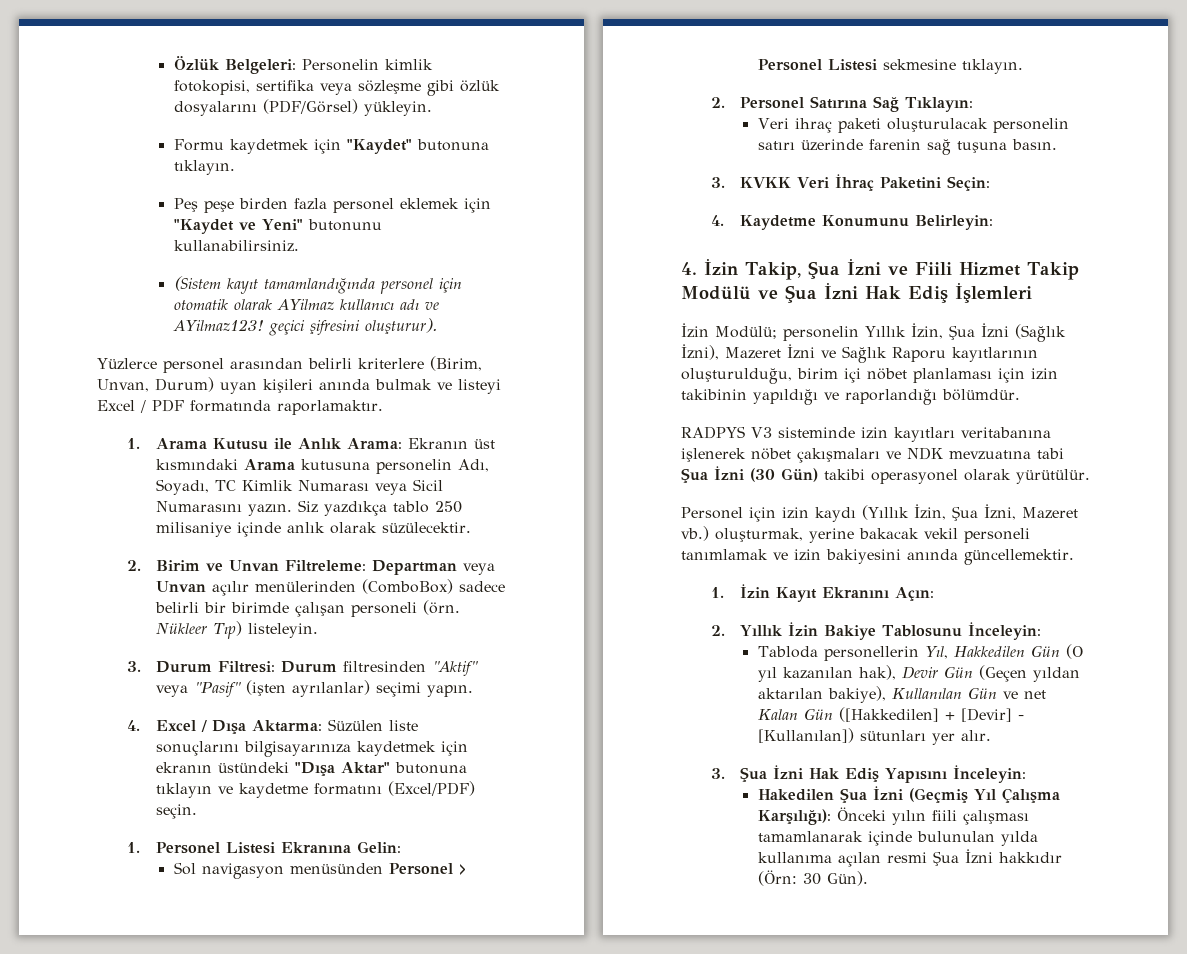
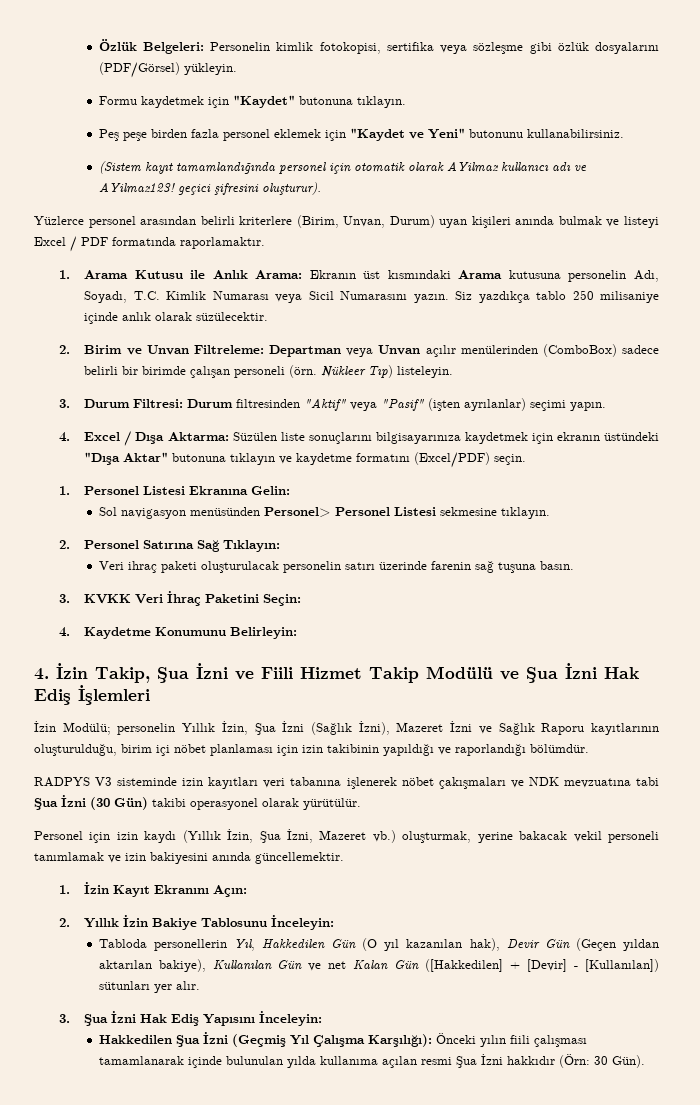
- 1. Arama Kutusu ile Anlık Arama: Ekranın üst kısmındaki Arama kutusuna personelin Adı, Soyadı, TC Kimlik Numarası veya Sicil Numarasını yazın.
+ 1. Arama Kutusu ile Anlık Arama: Ekranın üst kısmındaki Arama kutusuna personelin Adı, Soyadı, T.C. Kimlik Numarası veya Sicil Numarasını yazın.
- Sol navigasyon menüsünden Personel > Personel Listesi sekmesine tıklayın.
+ Sol navigasyon menüsünden Personel> Personel Listesi sekmesine tıklayın.
- RADPYS V3 sisteminde izin kayıtları veritabanına işlenerek nöbet çakışmaları ve NDK mevzuatına tabi Şua İzni (30 Gün) takibi operasyonel olarak yürütülür.
+ RADPYS V3 sisteminde izin kayıtları veri tabanına işlenerek nöbet çakışmaları ve NDK mevzuatına tabi Şua İzni (30 Gün) takibi operasyonel olarak yürütülür.
- Hakedilen Şua İzni (Geçmiş Yıl Çalışma Karşılığı): Önceki yılın fiili çalışması tamamlanarak içinde bulunulan yılda kullanıma açılan resmi Şua İzni hakkıdır (Örn: 30 Gün).
+ Hakkedilen Şua İzni (Geçmiş Yıl Çalışma Karşılığı): Önceki yılın fiili çalışması tamamlanarak içinde bulunulan yılda kullanıma açılan resmi Şua İzni hakkıdır (Örn: 30 Gün).

